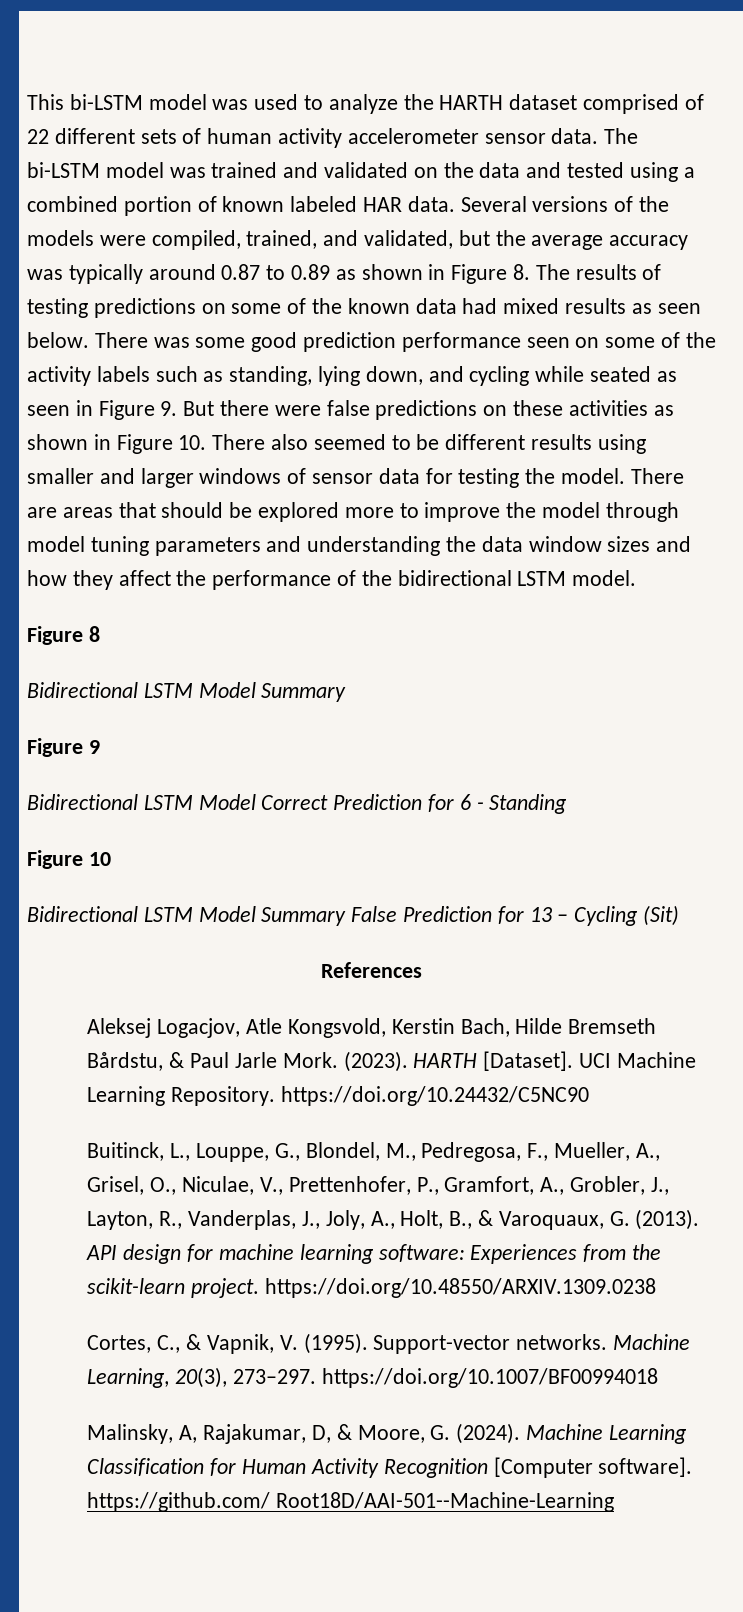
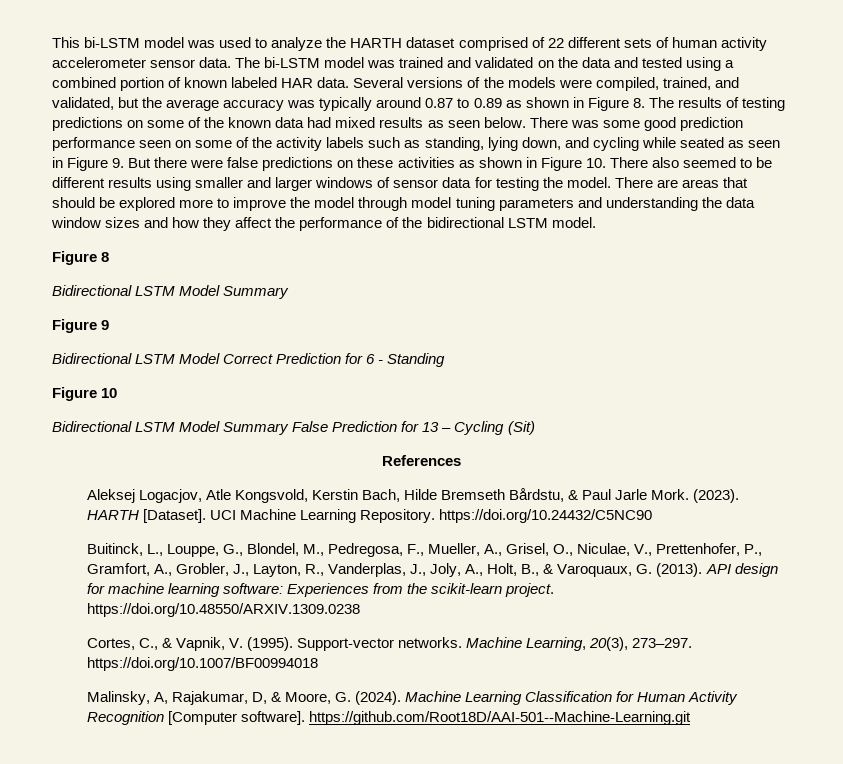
- Machine Learning Classification for Human Activity Recognition [Computer software]. https://github.com/ Root18D/AAI-501--Machine-Learning
+ Machine Learning Classification for Human Activity Recognition [Computer software]. https://github.com/Root18D/AAI-501--Machine-Learning.git

